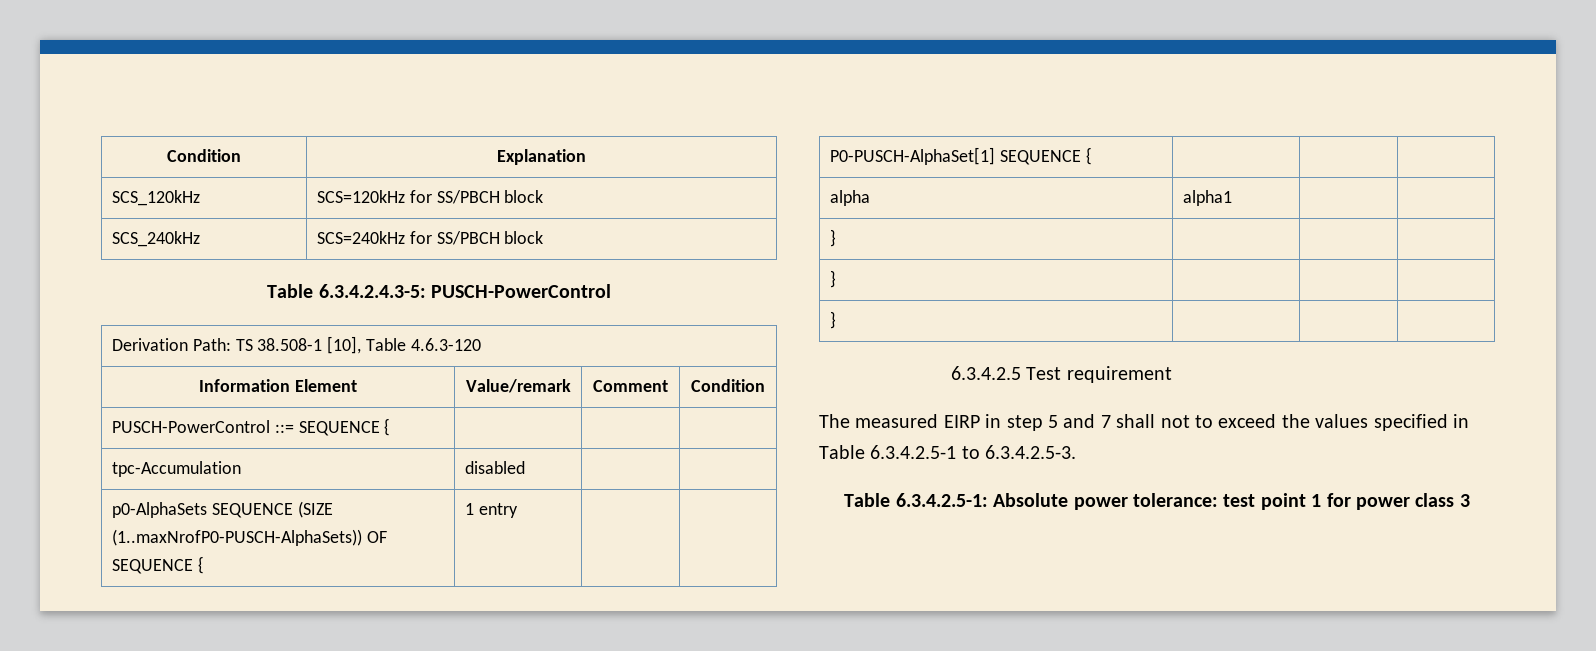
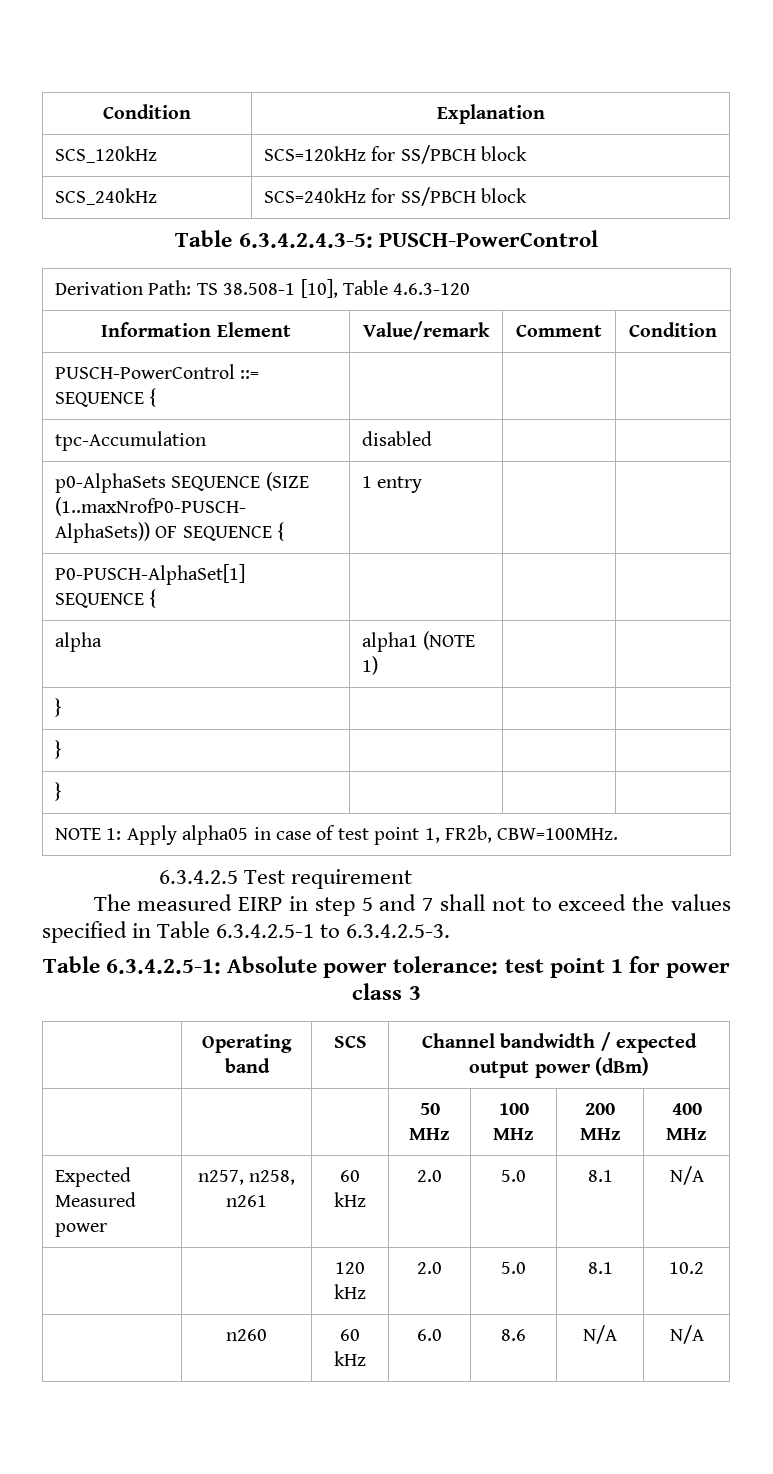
- alpha | alpha1 | |
+ alpha | alpha1 (NOTE 1) | |
+ NOTE 1: Apply alpha05 in case of test point 1, FR2b, CBW=100MHz.
+ | Operating band | SCS | Channel bandwidth / expected output power (dBm)
+ | | | 50 MHz | 100 MHz | 200 MHz | 400 MHz
+ Expected Measured power | n257, n258, n261 | 60 kHz | 2.0 | 5.0 | 8.1 | N/A
+ | | 120 kHz | 2.0 | 5.0 | 8.1 | 10.2
+ | n260 | 60 kHz | 6.0 | 8.6 | N/A | N/A

